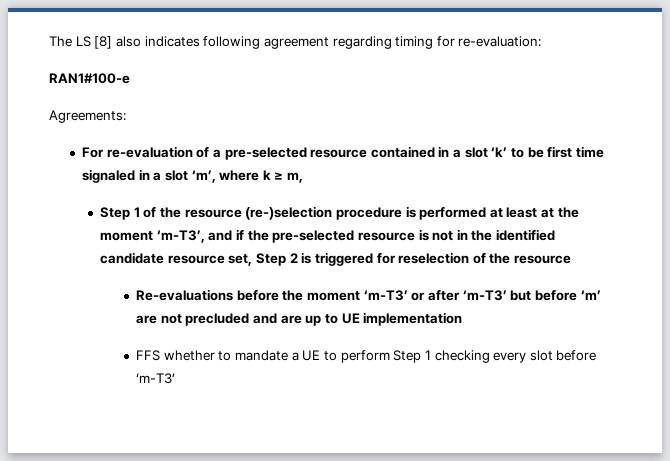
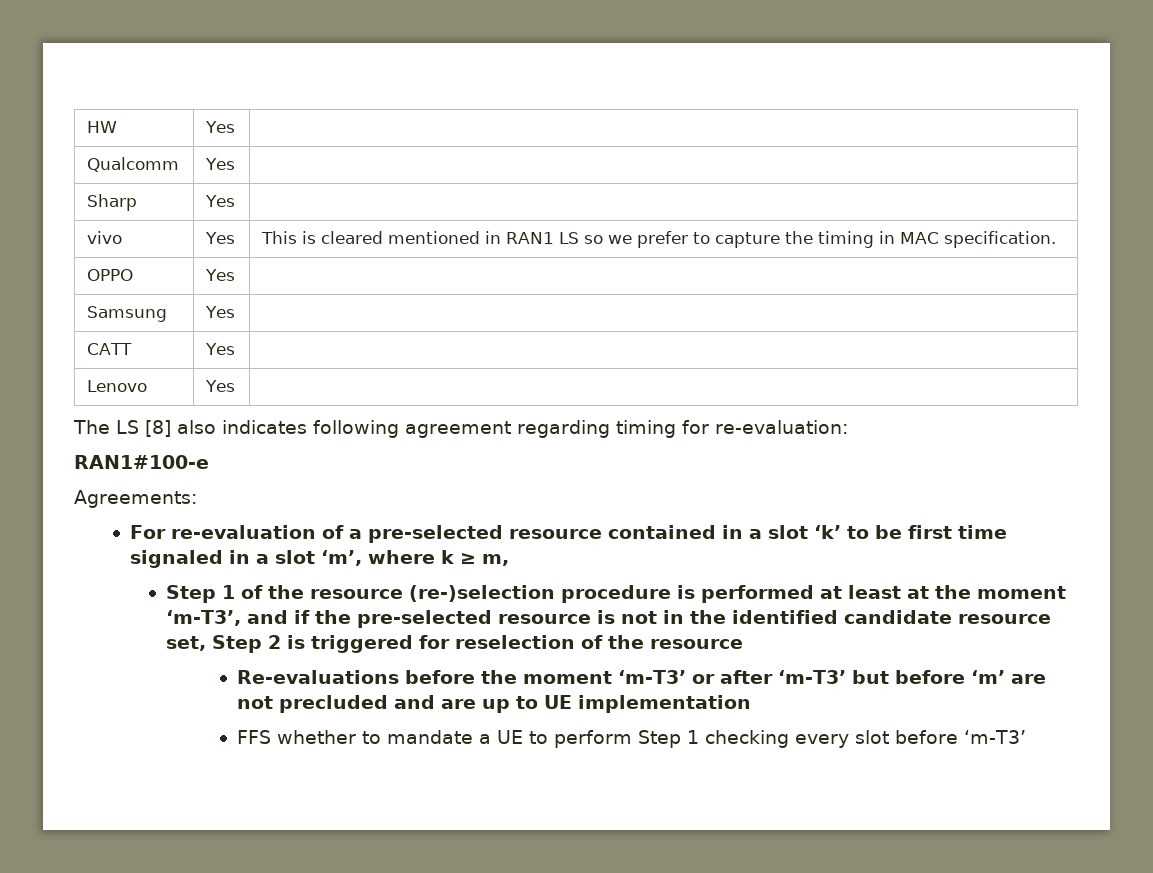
+ HW | Yes |
+ Qualcomm | Yes |
+ Sharp | Yes |
+ vivo | Yes | This is cleared mentioned in RAN1 LS so we prefer to capture the timing in MAC specification.
+ OPPO | Yes |
+ Samsung | Yes |
+ CATT | Yes |
+ Lenovo | Yes |

